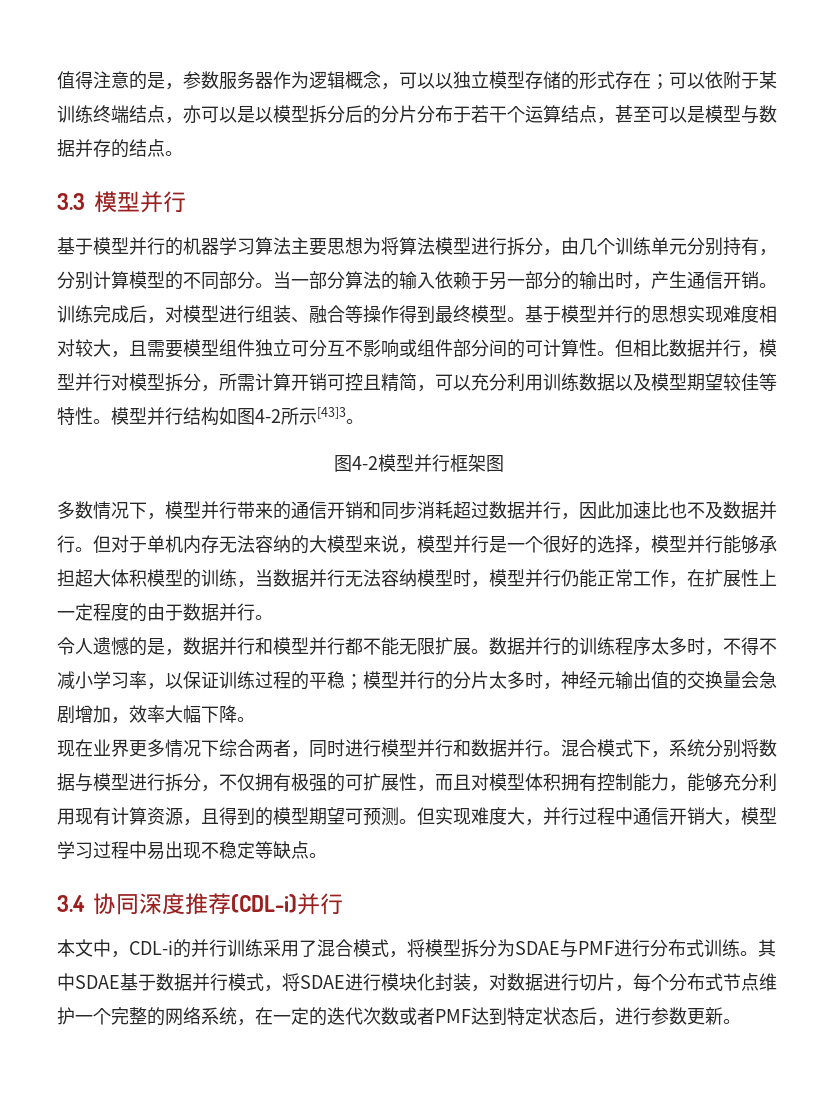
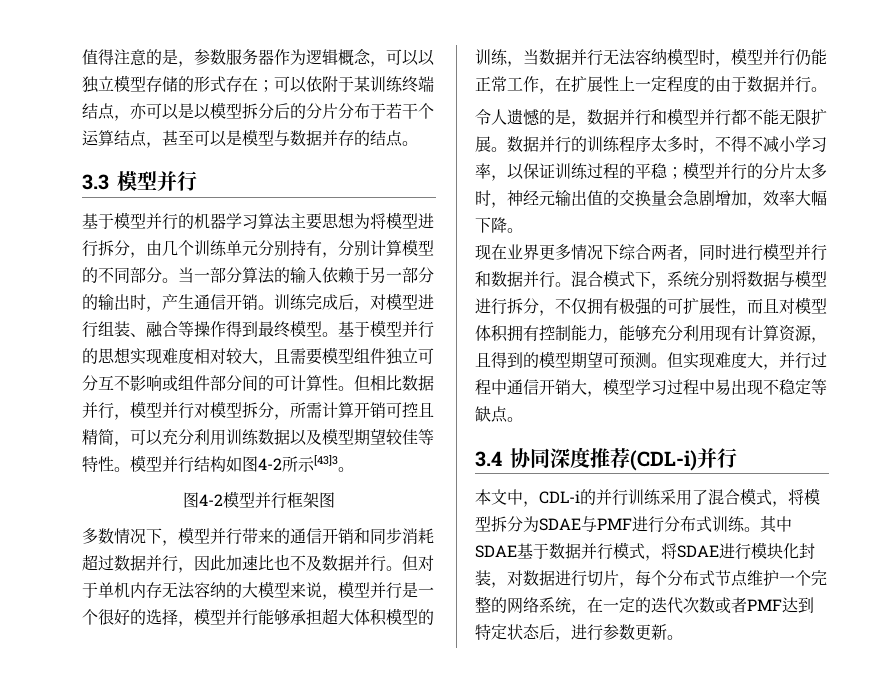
- 基于模型并行的机器学习算法主要思想为将算法模型进行拆分，由几个训练单元分别持有，分别计算模型的不同部分。
+ 基于模型并行的机器学习算法主要思想为将模型进行拆分，由几个训练单元分别持有，分别计算模型的不同部分。

